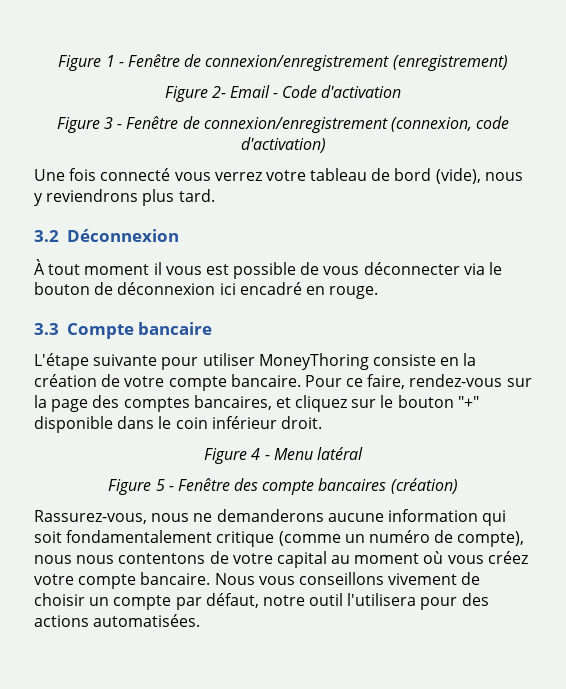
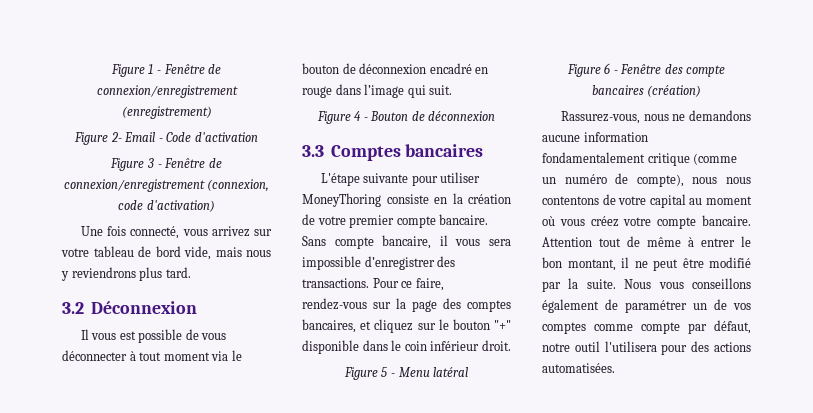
- Une fois connecté vous verrez votre tableau de bord (vide), nous y reviendrons plus tard.
+ Une fois connecté, vous arrivez sur votre tableau de bord vide, mais nous y reviendrons plus tard.
- À tout moment il vous est possible de vous déconnecter via le bouton de déconnexion ici encadré en rouge.
+ Il vous est possible de vous déconnecter à tout moment via le bouton de déconnexion encadré en rouge dans l’image qui suit.
+ Figure 4 - Bouton de déconnexion
- 3.3 Compte bancaire
+ 3.3 Comptes bancaires
- L'étape suivante pour utiliser MoneyThoring consiste en la création de votre compte bancaire.
+ L'étape suivante pour utiliser MoneyThoring consiste en la création de votre premier compte bancaire. Sans compte bancaire, il vous sera impossible d’enregistrer des transactions.
- Figure 4 - Menu latéral
+ Figure 5 - Menu latéral
- Figure 5 - Fenêtre des compte bancaires (création)
+ Figure 6 - Fenêtre des compte bancaires (création)
- Rassurez-vous, nous ne demanderons aucune information qui soit fondamentalement critique (comme un numéro de compte), nous nous contentons de votre capital au moment où vous créez votre compte bancaire.
+ Rassurez-vous, nous ne demandons aucune information fondamentalement critique (comme un numéro de compte), nous nous contentons de votre capital au moment où vous créez votre compte bancaire.
- Nous vous conseillons vivement de choisir un compte par défaut, notre outil l'utilisera pour des actions automatisées.
+ Attention tout de même à entrer le bon montant, il ne peut être modifié par la suite. Nous vous conseillons également de paramétrer un de vos comptes comme compte par défaut, notre outil l'utilisera pour des actions automatisées.

